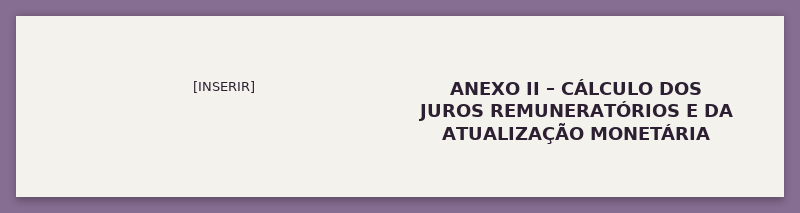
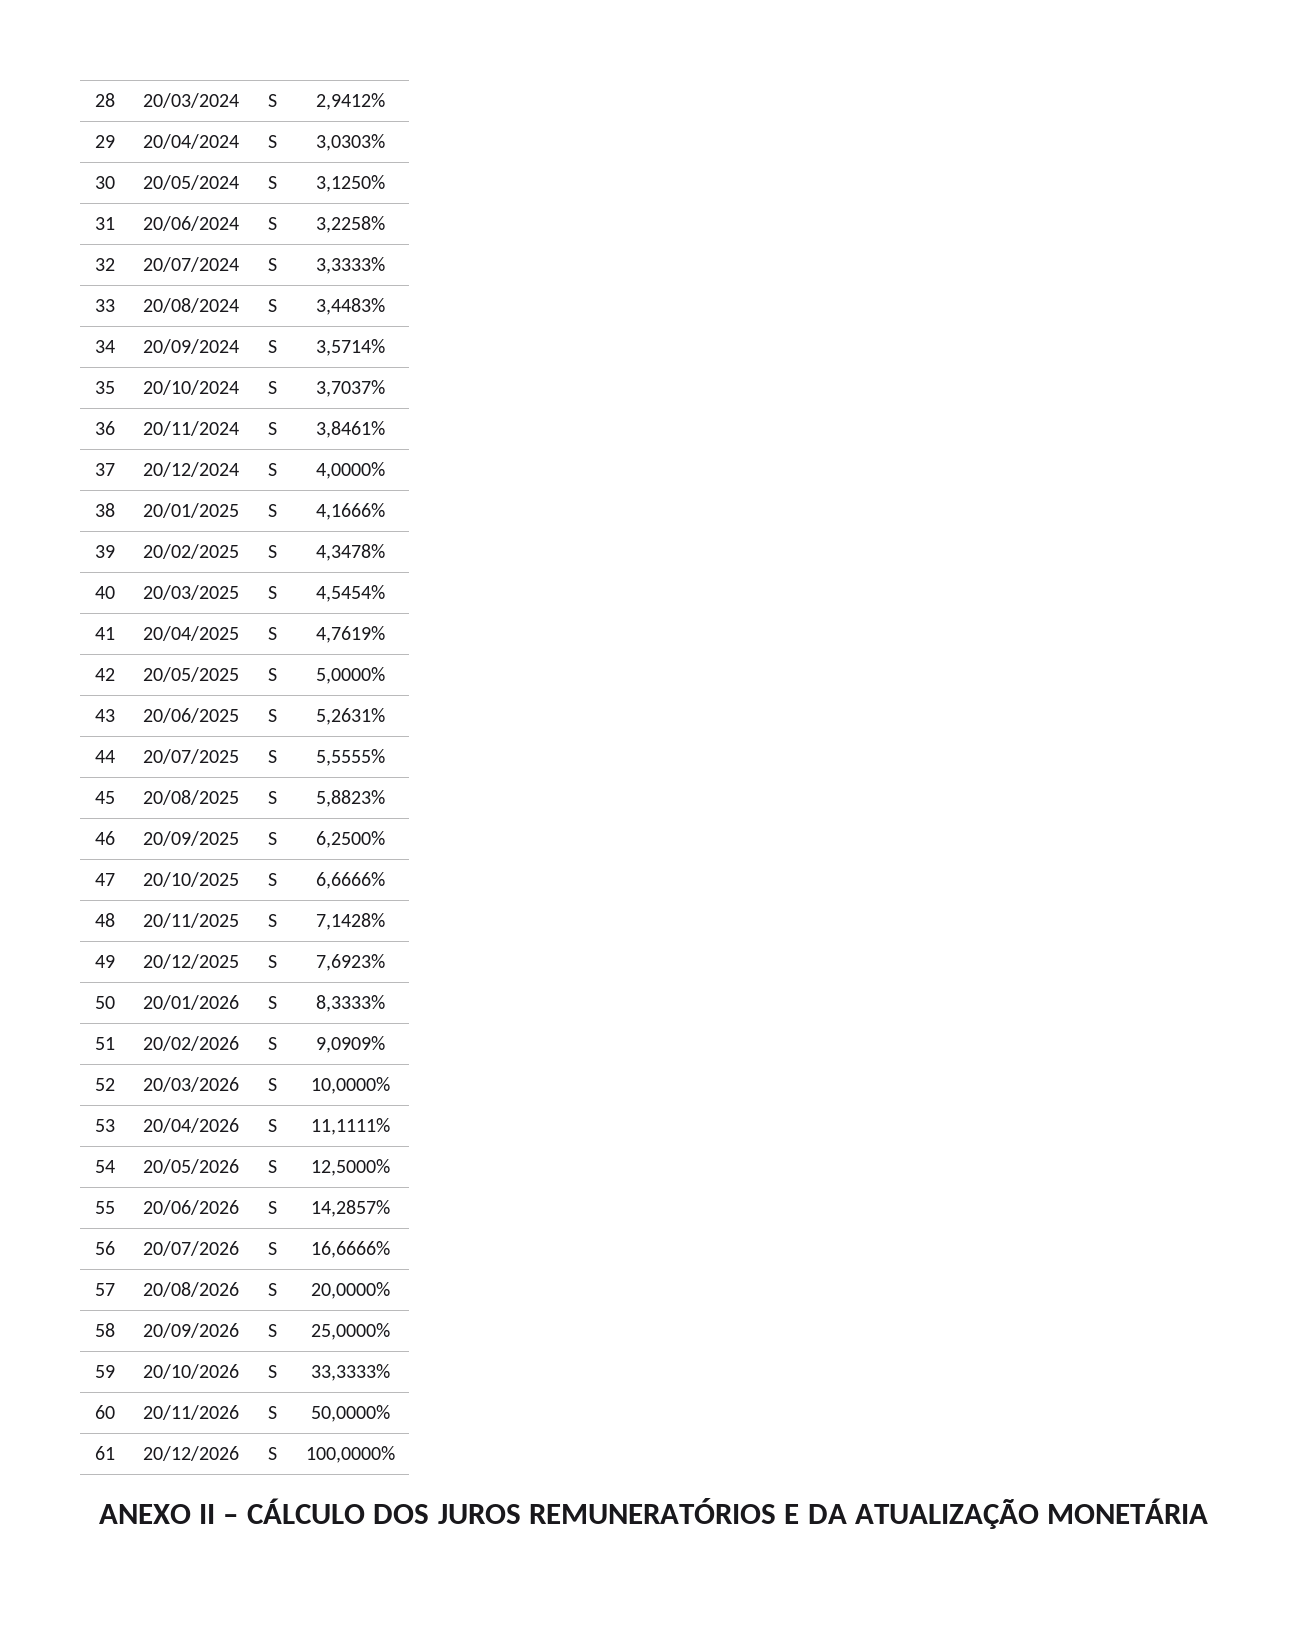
- [INSERIR]
+ 28 | 20/03/2024 | S | 2,9412%
+ 29 | 20/04/2024 | S | 3,0303%
+ 30 | 20/05/2024 | S | 3,1250%
+ 31 | 20/06/2024 | S | 3,2258%
+ 32 | 20/07/2024 | S | 3,3333%
+ 33 | 20/08/2024 | S | 3,4483%
+ 34 | 20/09/2024 | S | 3,5714%
+ 35 | 20/10/2024 | S | 3,7037%
+ 36 | 20/11/2024 | S | 3,8461%
+ 37 | 20/12/2024 | S | 4,0000%
+ 38 | 20/01/2025 | S | 4,1666%
+ 39 | 20/02/2025 | S | 4,3478%
+ 40 | 20/03/2025 | S | 4,5454%
+ 41 | 20/04/2025 | S | 4,7619%
+ 42 | 20/05/2025 | S | 5,0000%
+ 43 | 20/06/2025 | S | 5,2631%
+ 44 | 20/07/2025 | S | 5,5555%
+ 45 | 20/08/2025 | S | 5,8823%
+ 46 | 20/09/2025 | S | 6,2500%
+ 47 | 20/10/2025 | S | 6,6666%
+ 48 | 20/11/2025 | S | 7,1428%
+ 49 | 20/12/2025 | S | 7,6923%
+ 50 | 20/01/2026 | S | 8,3333%
+ 51 | 20/02/2026 | S | 9,0909%
+ 52 | 20/03/2026 | S | 10,0000%
+ 53 | 20/04/2026 | S | 11,1111%
+ 54 | 20/05/2026 | S | 12,5000%
+ 55 | 20/06/2026 | S | 14,2857%
+ 56 | 20/07/2026 | S | 16,6666%
+ 57 | 20/08/2026 | S | 20,0000%
+ 58 | 20/09/2026 | S | 25,0000%
+ 59 | 20/10/2026 | S | 33,3333%
+ 60 | 20/11/2026 | S | 50,0000%
+ 61 | 20/12/2026 | S | 100,0000%

